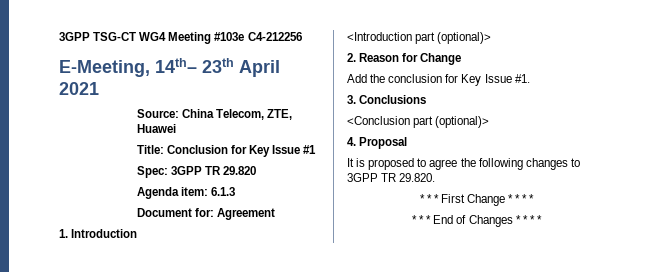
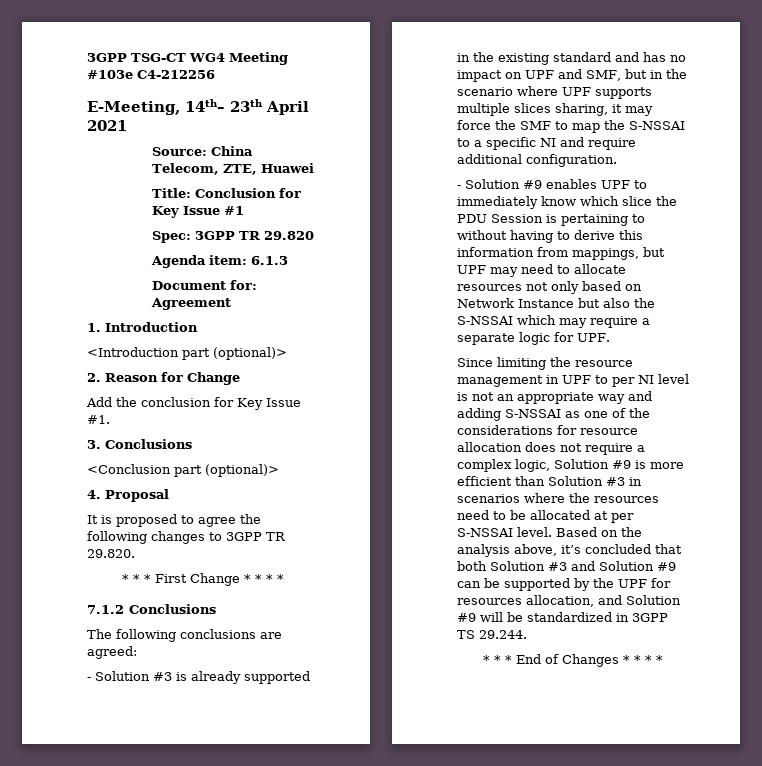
+ 7.1.2 Conclusions
+ The following conclusions are agreed:
+ - Solution #3 is already supported in the existing standard and has no impact on UPF and SMF, but in the scenario where UPF supports multiple slices sharing, it may force the SMF to map the S-NSSAI to a specific NI and require additional configuration.
+ - Solution #9 enables UPF to immediately know which slice the PDU Session is pertaining to without having to derive this information from mappings, but UPF may need to allocate resources not only based on Network Instance but also the S-NSSAI which may require a separate logic for UPF.
+ Since limiting the resource management in UPF to per NI level is not an appropriate way and adding S-NSSAI as one of the considerations for resource allocation does not require a complex logic, Solution #9 is more efficient than Solution #3 in scenarios where the resources need to be allocated at per S-NSSAI level. Based on the analysis above, it’s concluded that both Solution #3 and Solution #9 can be supported by the UPF for resources allocation, and Solution #9 will be standardized in 3GPP TS 29.244.

